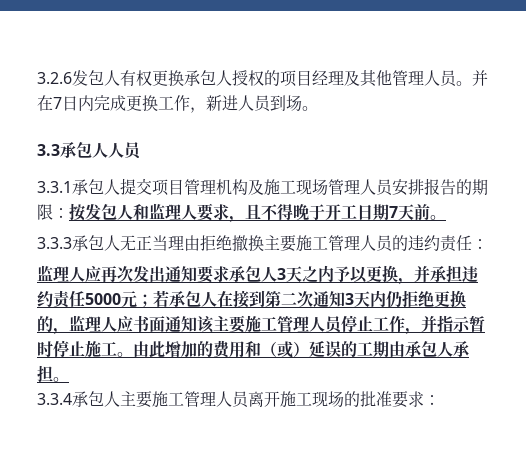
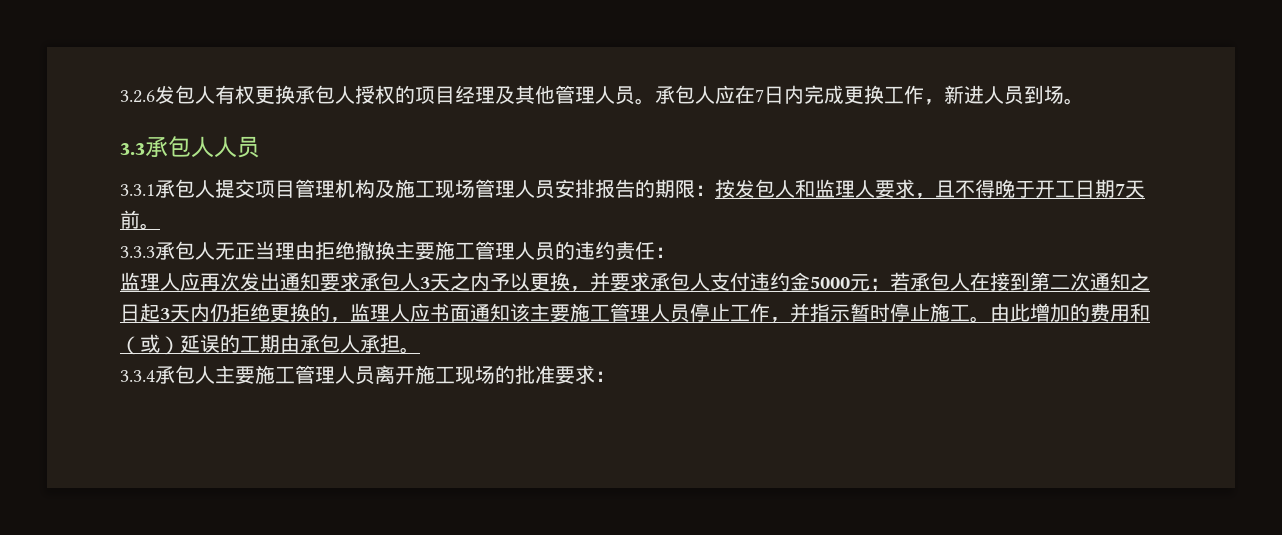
- 并在7日内完成更换工作，新进人员到场。
+ 承包人应在7日内完成更换工作，新进人员到场。
- 监理人应再次发出通知要求承包人3天之内予以更换，并承担违约责任5000元；若承包人在接到第二次通知3天内仍拒绝更换的，监理人应书面通知该主要施工管理人员停止工作，并指示暂时停止施工。
+ 监理人应再次发出通知要求承包人3天之内予以更换，并要求承包人支付违约金5000元；若承包人在接到第二次通知之日起3天内仍拒绝更换的，监理人应书面通知该主要施工管理人员停止工作，并指示暂时停止施工。

